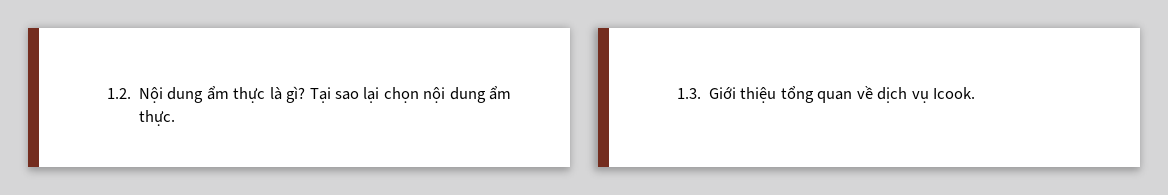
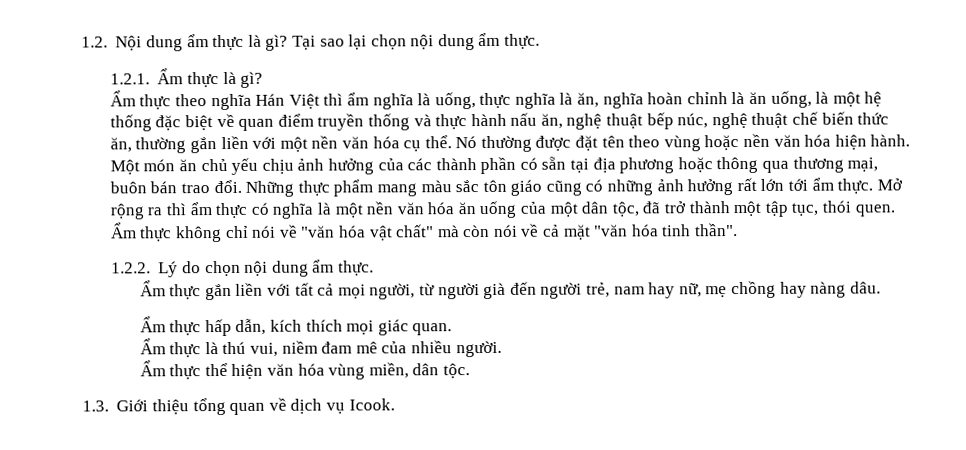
+ 1.2.1. Ẩm thực là gì?
+ Ẩm thực theo nghĩa Hán Việt thì ẩm nghĩa là uống, thực nghĩa là ăn, nghĩa hoàn chỉnh là ăn uống, là một hệ thống đặc biệt về quan điểm truyền thống và thực hành nấu ăn, nghệ thuật bếp núc, nghệ thuật chế biến thức ăn, thường gắn liền với một nền văn hóa cụ thể. Nó thường được đặt tên theo vùng hoặc nền văn hóa hiện hành. Một món ăn chủ yếu chịu ảnh hưởng của các thành phần có sẵn tại địa phương hoặc thông qua thương mại, buôn bán trao đổi. Những thực phẩm mang màu sắc tôn giáo cũng có những ảnh hưởng rất lớn tới ẩm thực. Mở rộng ra thì ẩm thực có nghĩa là một nền văn hóa ăn uống của một dân tộc, đã trở thành một tập tục, thói quen. Ẩm thực không chỉ nói về "văn hóa vật chất" mà còn nói về cả mặt "văn hóa tinh thần".
+ 1.2.2. Lý do chọn nội dung ẩm thực.
+ Ẩm thực gắn liền với tất cả mọi người, từ người già đến người trẻ, nam hay nữ, mẹ chồng hay nàng dâu.
+ Ẩm thực hấp dẫn, kích thích mọi giác quan.
+ Ẩm thực là thú vui, niềm đam mê của nhiều người.
+ Ẩm thực thể hiện văn hóa vùng miền, dân tộc.

